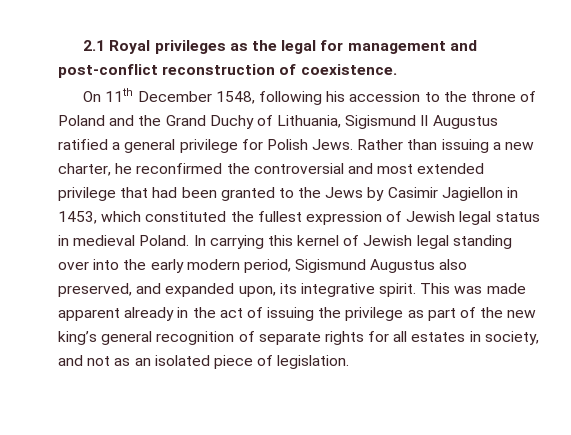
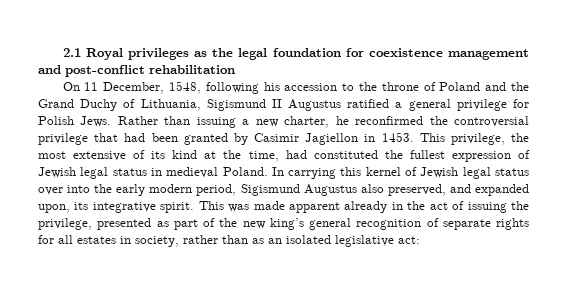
- 2.1 Royal privileges as the legal for management and post-conflict reconstruction of coexistence.
+ 2.1 Royal privileges as the legal foundation for coexistence management and post-conflict rehabilitation
- On 11th December 1548, following his accession to the throne of Poland and the Grand Duchy of Lithuania, Sigismund II Augustus ratified a general privilege for Polish Jews.
+ On 11 December, 1548, following his accession to the throne of Poland and the Grand Duchy of Lithuania, Sigismund II Augustus ratified a general privilege for Polish Jews.
- Rather than issuing a new charter, he reconfirmed the controversial and most extended privilege that had been granted to the Jews by Casimir Jagiellon in 1453, which constituted the fullest expression of Jewish legal status in medieval Poland.
+ Rather than issuing a new charter, he reconfirmed the controversial privilege that had been granted by Casimir Jagiellon in 1453. This privilege, the most extensive of its kind at the time, had constituted the fullest expression of Jewish legal status in medieval Poland.
- In carrying this kernel of Jewish legal standing over into the early modern period, Sigismund Augustus also preserved, and expanded upon, its integrative spirit.
+ In carrying this kernel of Jewish legal status over into the early modern period, Sigismund Augustus also preserved, and expanded upon, its integrative spirit.
- This was made apparent already in the act of issuing the privilege as part of the new king’s general recognition of separate rights for all estates in society, and not as an isolated piece of legislation.
+ This was made apparent already in the act of issuing the privilege, presented as part of the new king’s general recognition of separate rights for all estates in society, rather than as an isolated legislative act:

